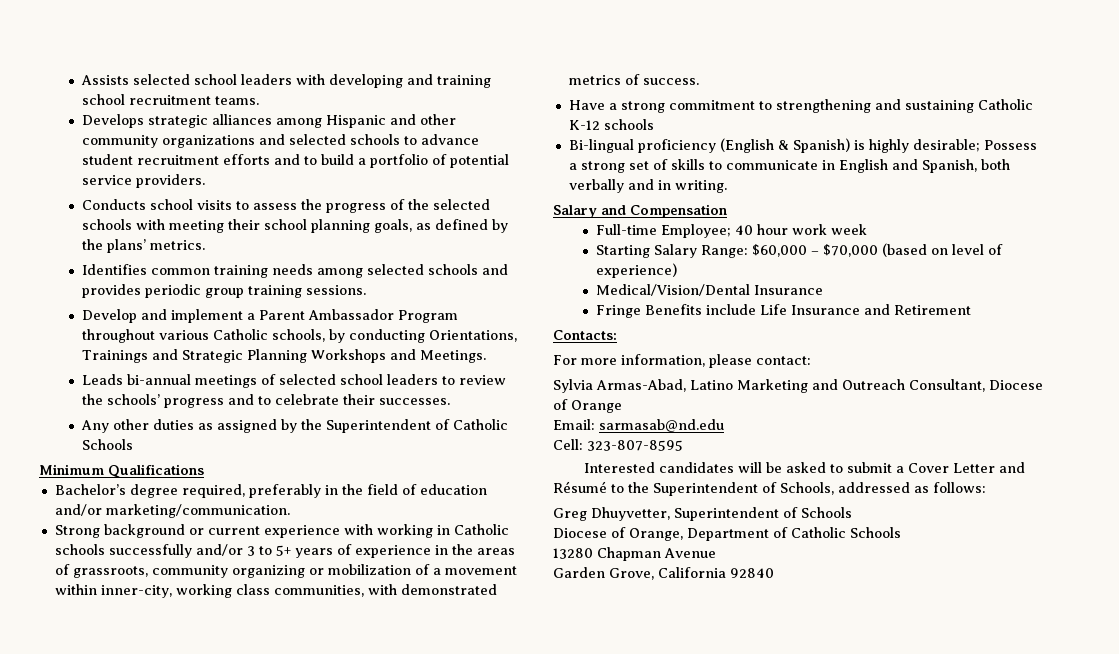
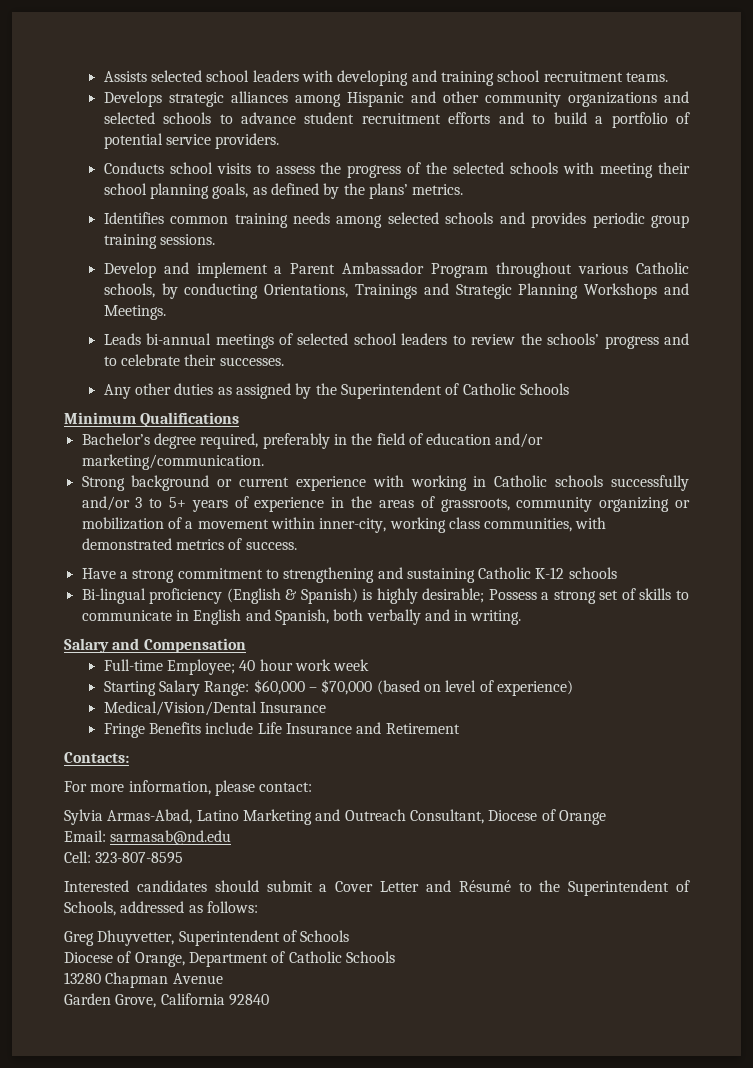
- Interested candidates will be asked to submit a Cover Letter and Résumé to the Superintendent of Schools, addressed as follows:
+ Interested candidates should submit a Cover Letter and Résumé to the Superintendent of Schools, addressed as follows:

